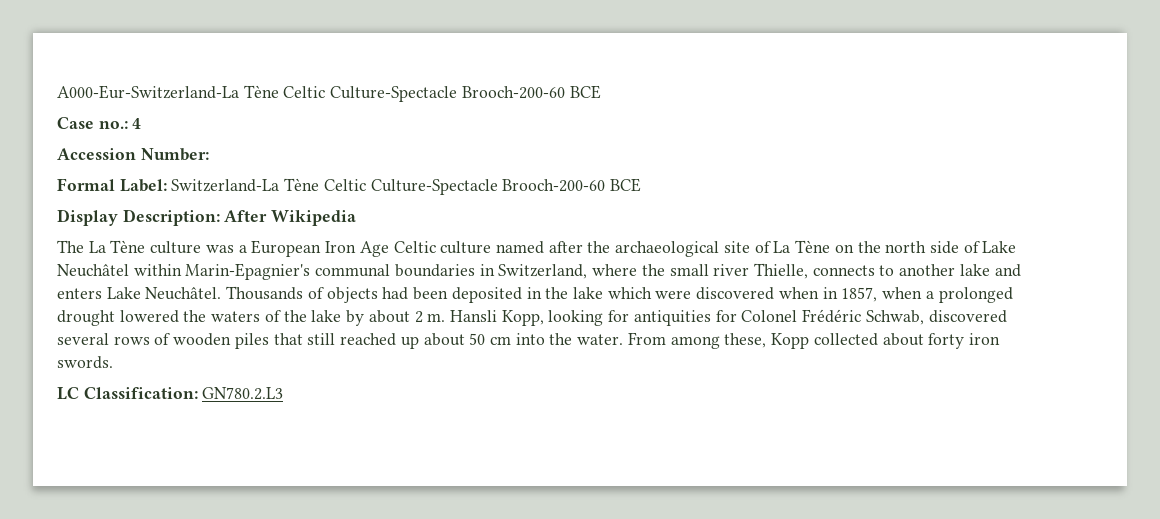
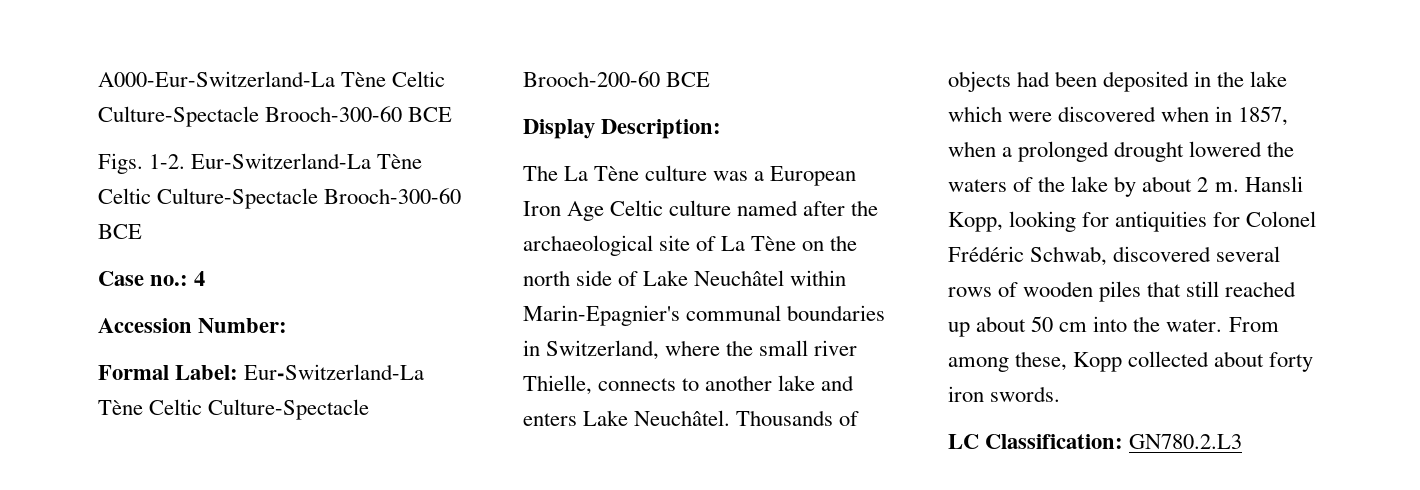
- A000-Eur-Switzerland-La Tène Celtic Culture-Spectacle Brooch-200-60 BCE
+ A000-Eur-Switzerland-La Tène Celtic Culture-Spectacle Brooch-300-60 BCE
+ Figs. 1-2. Eur-Switzerland-La Tène Celtic Culture-Spectacle Brooch-300-60 BCE
- Formal Label: Switzerland-La Tène Celtic Culture-Spectacle Brooch-200-60 BCE
+ Formal Label: Eur-Switzerland-La Tène Celtic Culture-Spectacle Brooch-200-60 BCE
- Display Description: After Wikipedia
+ Display Description:

